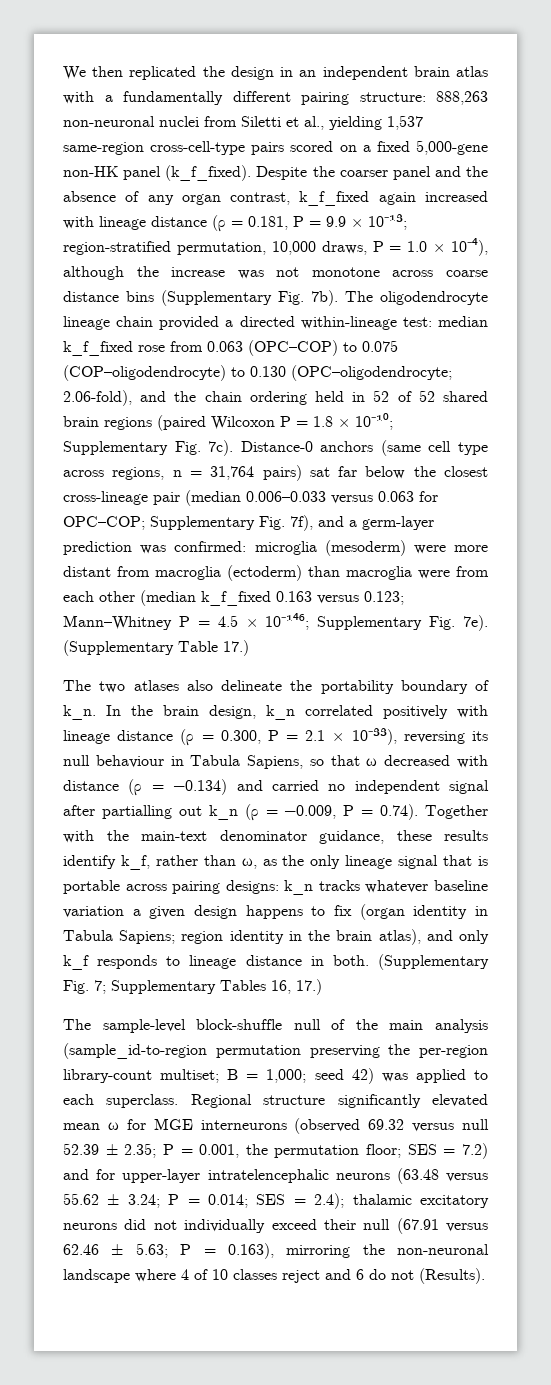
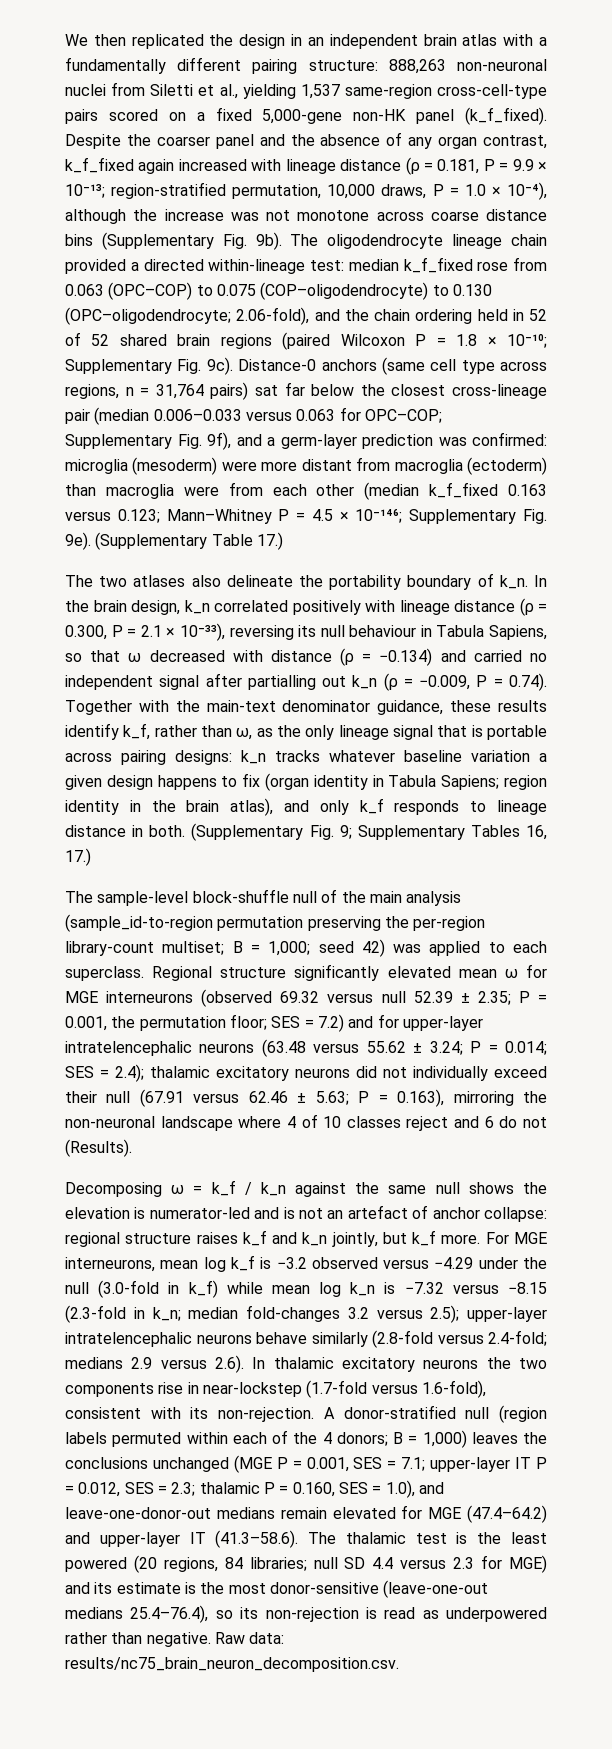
- Despite the coarser panel and the absence of any organ contrast, k_f_fixed again increased with lineage distance (ρ = 0.181, P = 9.9 × 10⁻¹³; region-stratified permutation, 10,000 draws, P = 1.0 × 10⁻⁴), although the increase was not monotone across coarse distance bins (Supplementary Fig. 7b).
+ Despite the coarser panel and the absence of any organ contrast, k_f_fixed again increased with lineage distance (ρ = 0.181, P = 9.9 × 10⁻¹³; region-stratified permutation, 10,000 draws, P = 1.0 × 10⁻⁴), although the increase was not monotone across coarse distance bins (Supplementary Fig. 9b).
- The oligodendrocyte lineage chain provided a directed within-lineage test: median k_f_fixed rose from 0.063 (OPC–COP) to 0.075 (COP–oligodendrocyte) to 0.130 (OPC–oligodendrocyte; 2.06-fold), and the chain ordering held in 52 of 52 shared brain regions (paired Wilcoxon P = 1.8 × 10⁻¹⁰; Supplementary Fig. 7c).
+ The oligodendrocyte lineage chain provided a directed within-lineage test: median k_f_fixed rose from 0.063 (OPC–COP) to 0.075 (COP–oligodendrocyte) to 0.130 (OPC–oligodendrocyte; 2.06-fold), and the chain ordering held in 52 of 52 shared brain regions (paired Wilcoxon P = 1.8 × 10⁻¹⁰; Supplementary Fig. 9c).
- Distance-0 anchors (same cell type across regions, n = 31,764 pairs) sat far below the closest cross-lineage pair (median 0.006–0.033 versus 0.063 for OPC–COP; Supplementary Fig. 7f), and a germ-layer prediction was confirmed: microglia (mesoderm) were more distant from macroglia (ectoderm) than macroglia were from each other (median k_f_fixed 0.163 versus 0.123; Mann–Whitney P = 4.5 × 10⁻¹⁴⁶; Supplementary Fig. 7e).
+ Distance-0 anchors (same cell type across regions, n = 31,764 pairs) sat far below the closest cross-lineage pair (median 0.006–0.033 versus 0.063 for OPC–COP; Supplementary Fig. 9f), and a germ-layer prediction was confirmed: microglia (mesoderm) were more distant from macroglia (ectoderm) than macroglia were from each other (median k_f_fixed 0.163 versus 0.123; Mann–Whitney P = 4.5 × 10⁻¹⁴⁶; Supplementary Fig. 9e).
- (Supplementary Fig. 7; Supplementary Tables 16, 17.)
+ (Supplementary Fig. 9; Supplementary Tables 16, 17.)
+ Decomposing ω = k_f / k_n against the same null shows the elevation is numerator-led and is not an artefact of anchor collapse: regional structure raises k_f and k_n jointly, but k_f more. For MGE interneurons, mean log k_f is −3.2 observed versus −4.29 under the null (3.0-fold in k_f) while mean log k_n is −7.32 versus −8.15 (2.3-fold in k_n; median fold-changes 3.2 versus 2.5); upper-layer intratelencephalic neurons behave similarly (2.8-fold versus 2.4-fold; medians 2.9 versus 2.6). In thalamic excitatory neurons the two components rise in near-lockstep (1.7-fold versus 1.6-fold), consistent with its non-rejection. A donor-stratified null (region labels permuted within each of the 4 donors; B = 1,000) leaves the conclusions unchanged (MGE P = 0.001, SES = 7.1; upper-layer IT P = 0.012, SES = 2.3; thalamic P = 0.160, SES = 1.0), and leave-one-donor-out medians remain elevated for MGE (47.4–64.2) and upper-layer IT (41.3–58.6). The thalamic test is the least powered (20 regions, 84 libraries; null SD 4.4 versus 2.3 for MGE) and its estimate is the most donor-sensitive (leave-one-out medians 25.4–76.4), so its non-rejection is read as underpowered rather than negative. Raw data: results/nc75_brain_neuron_decomposition.csv.

